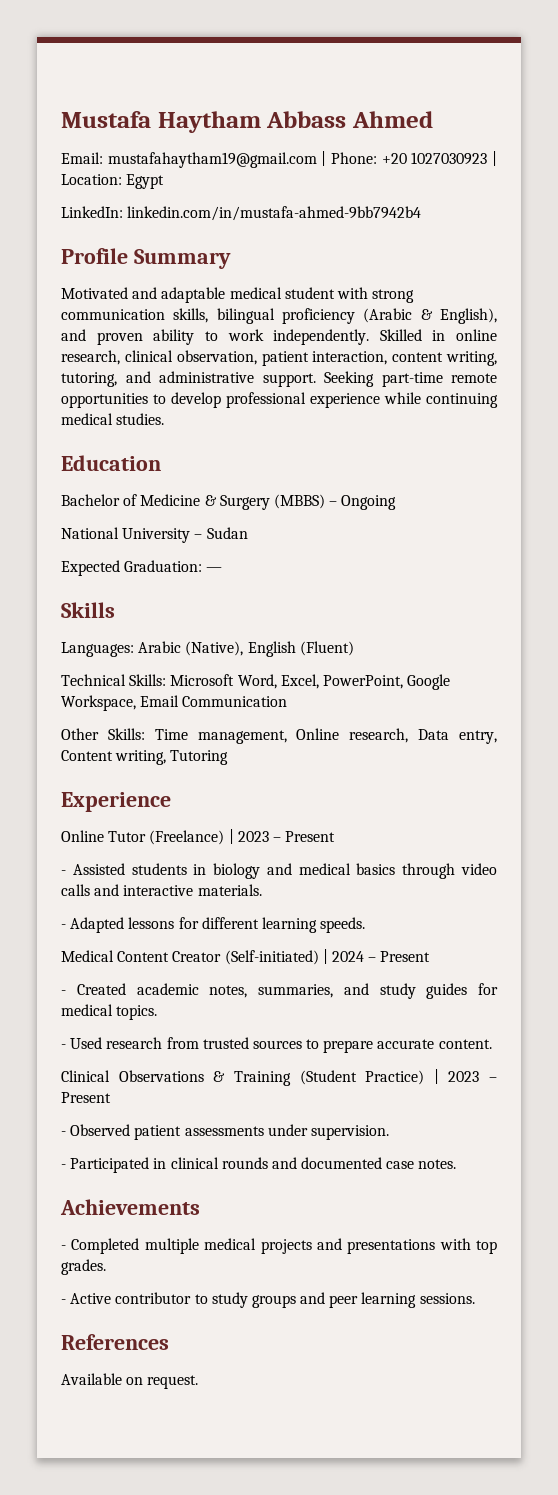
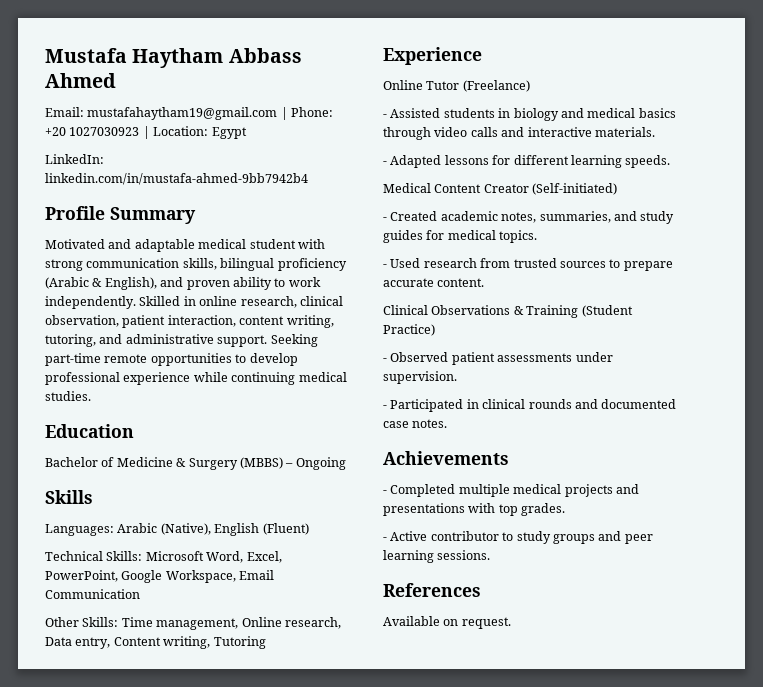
- National University – Sudan
- Expected Graduation: —
- Online Tutor (Freelance) | 2023 – Present
+ Online Tutor (Freelance)
- Medical Content Creator (Self-initiated) | 2024 – Present
+ Medical Content Creator (Self-initiated)
- Clinical Observations & Training (Student Practice) | 2023 – Present
+ Clinical Observations & Training (Student Practice)

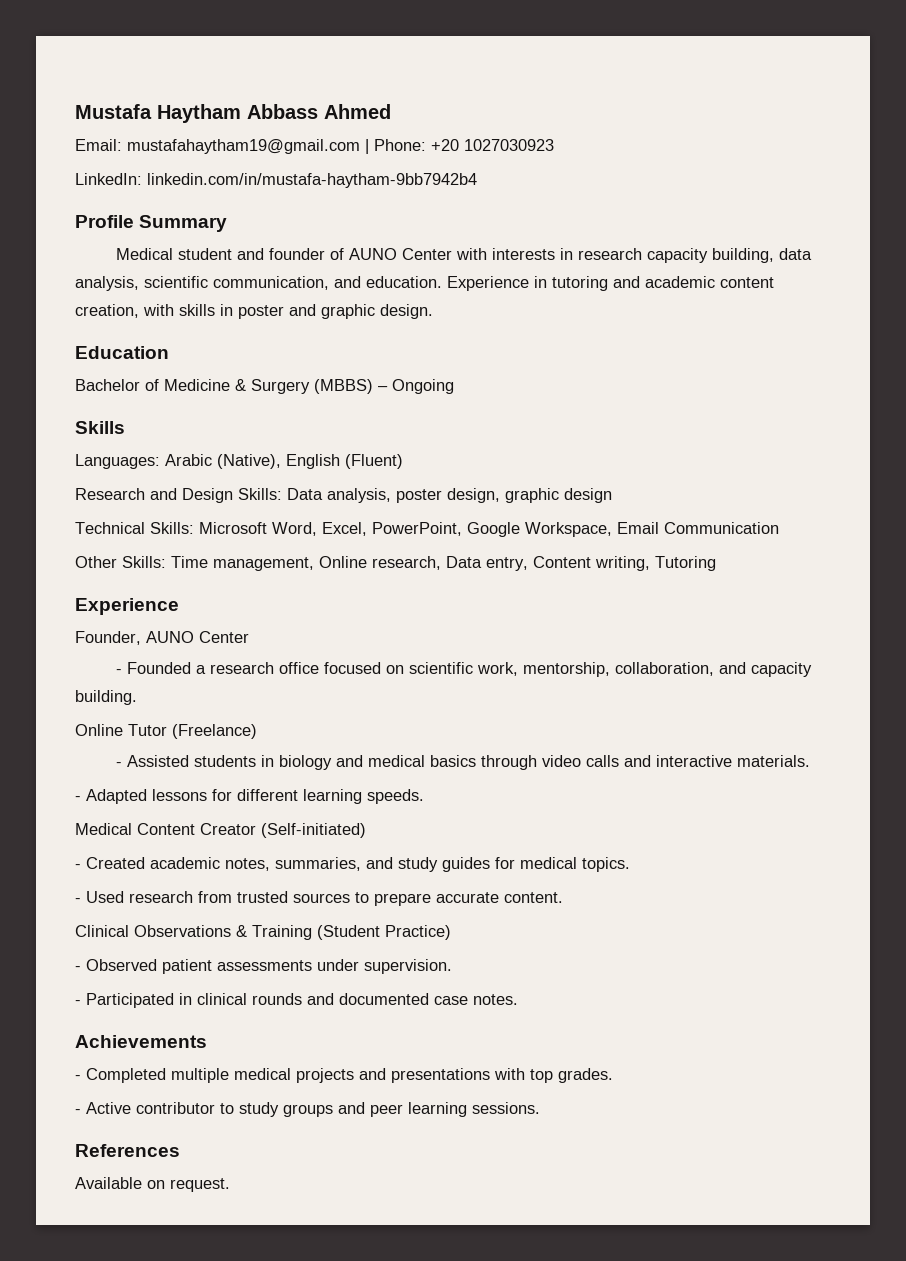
- Email: mustafahaytham19@gmail.com | Phone: +20 1027030923 | Location: Egypt
+ Email: mustafahaytham19@gmail.com | Phone: +20 1027030923
- LinkedIn: linkedin.com/in/mustafa-ahmed-9bb7942b4
+ LinkedIn: linkedin.com/in/mustafa-haytham-9bb7942b4
- Motivated and adaptable medical student with strong communication skills, bilingual proficiency (Arabic & English), and proven ability to work independently. Skilled in online research, clinical observation, patient interaction, content writing, tutoring, and administrative support. Seeking part-time remote opportunities to develop professional experience while continuing medical studies.
+ Medical student and founder of AUNO Center with interests in research capacity building, data analysis, scientific communication, and education. Experience in tutoring and academic content creation, with skills in poster and graphic design.
+ Research and Design Skills: Data analysis, poster design, graphic design
+ Founder, AUNO Center
+ - Founded a research office focused on scientific work, mentorship, collaboration, and capacity building.

